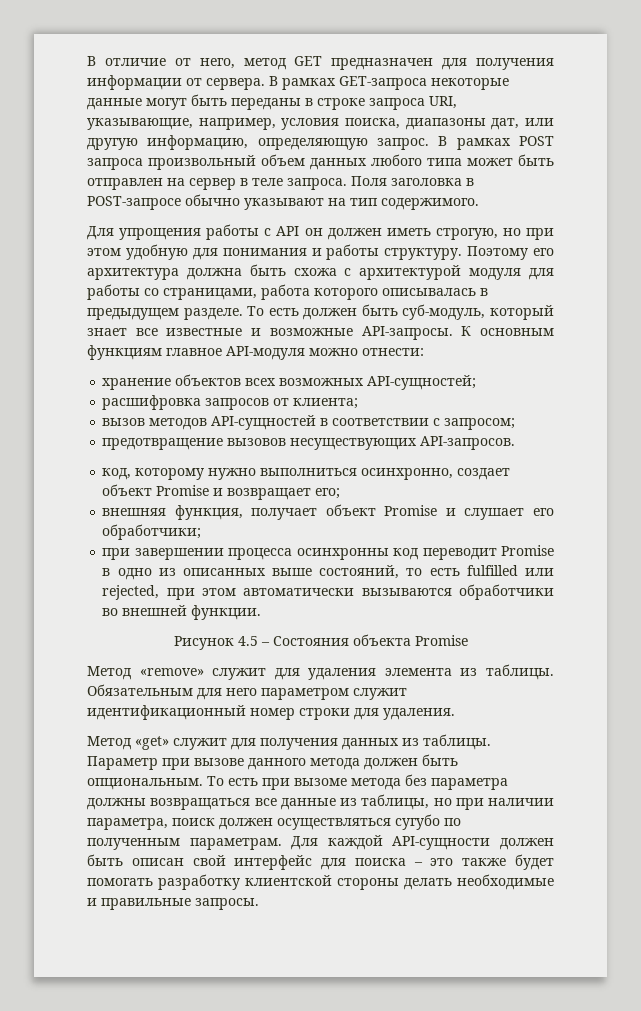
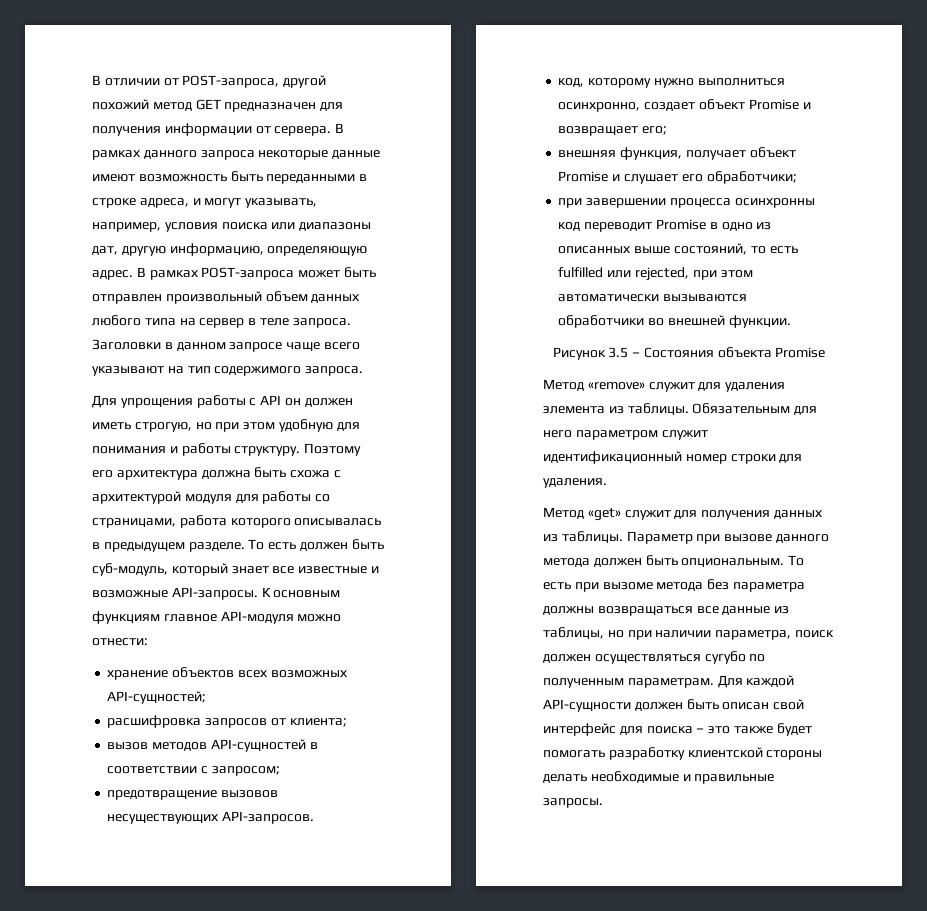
- В отличие от него, метод GET предназначен для получения информации от сервера.
+ В отличии от POST-запроса, другой похожий метод GET предназначен для получения информации от сервера.
- В рамках GET-запроса некоторые данные могут быть переданы в строке запроса URI, указывающие, например, условия поиска, диапазоны дат, или другую информацию, определяющую запрос. В рамках POST запроса произвольный объем данных любого типа может быть отправлен на сервер в теле запроса.
+ В рамках данного запроса некоторые данные имеют возможность быть переданными в строке адреса, и могут указывать, например, условия поиска или диапазоны дат, другую информацию, определяющую адрес. В рамках POST-запроса может быть отправлен произвольный объем данных любого типа на сервер в теле запроса.
- Поля заголовка в POST-запросе обычно указывают на тип содержимого.
+ Заголовки в данном запросе чаще всего указывают на тип содержимого запроса.
- Рисунок 4.5 – Состояния объекта Promise
+ Рисунок 3.5 – Состояния объекта Promise

